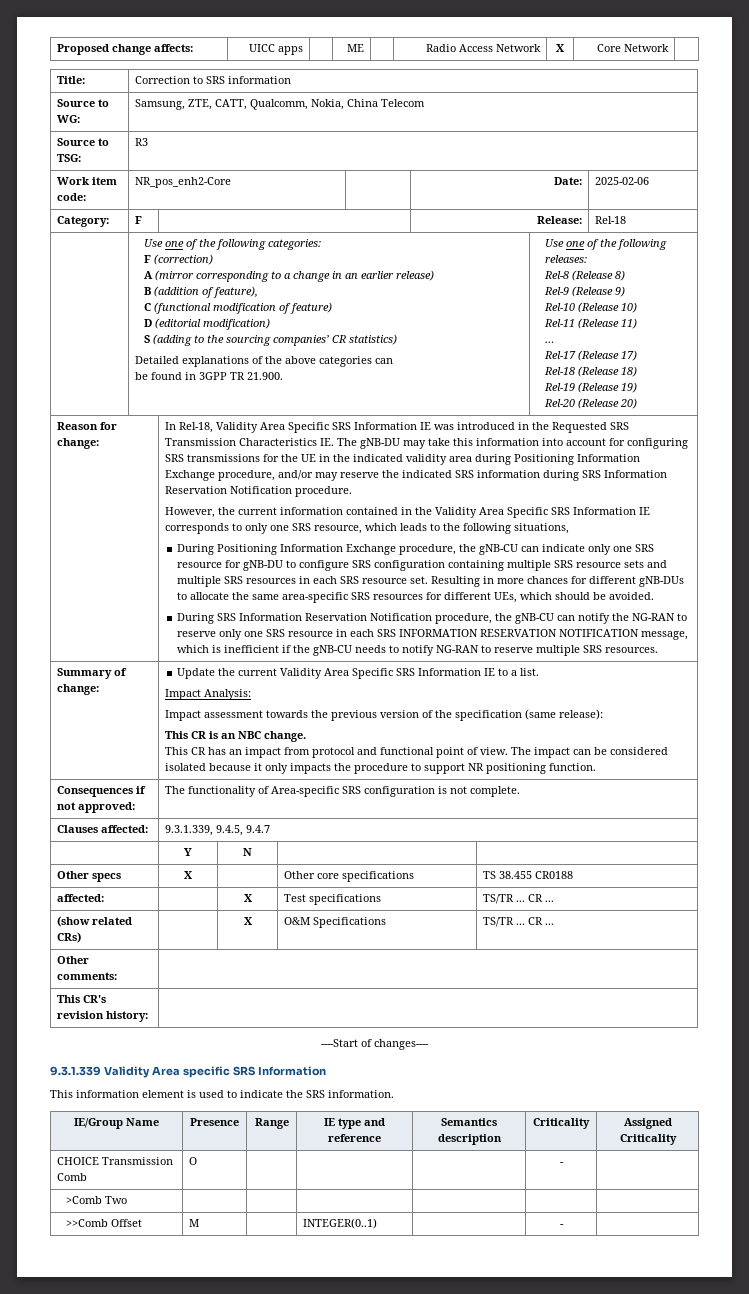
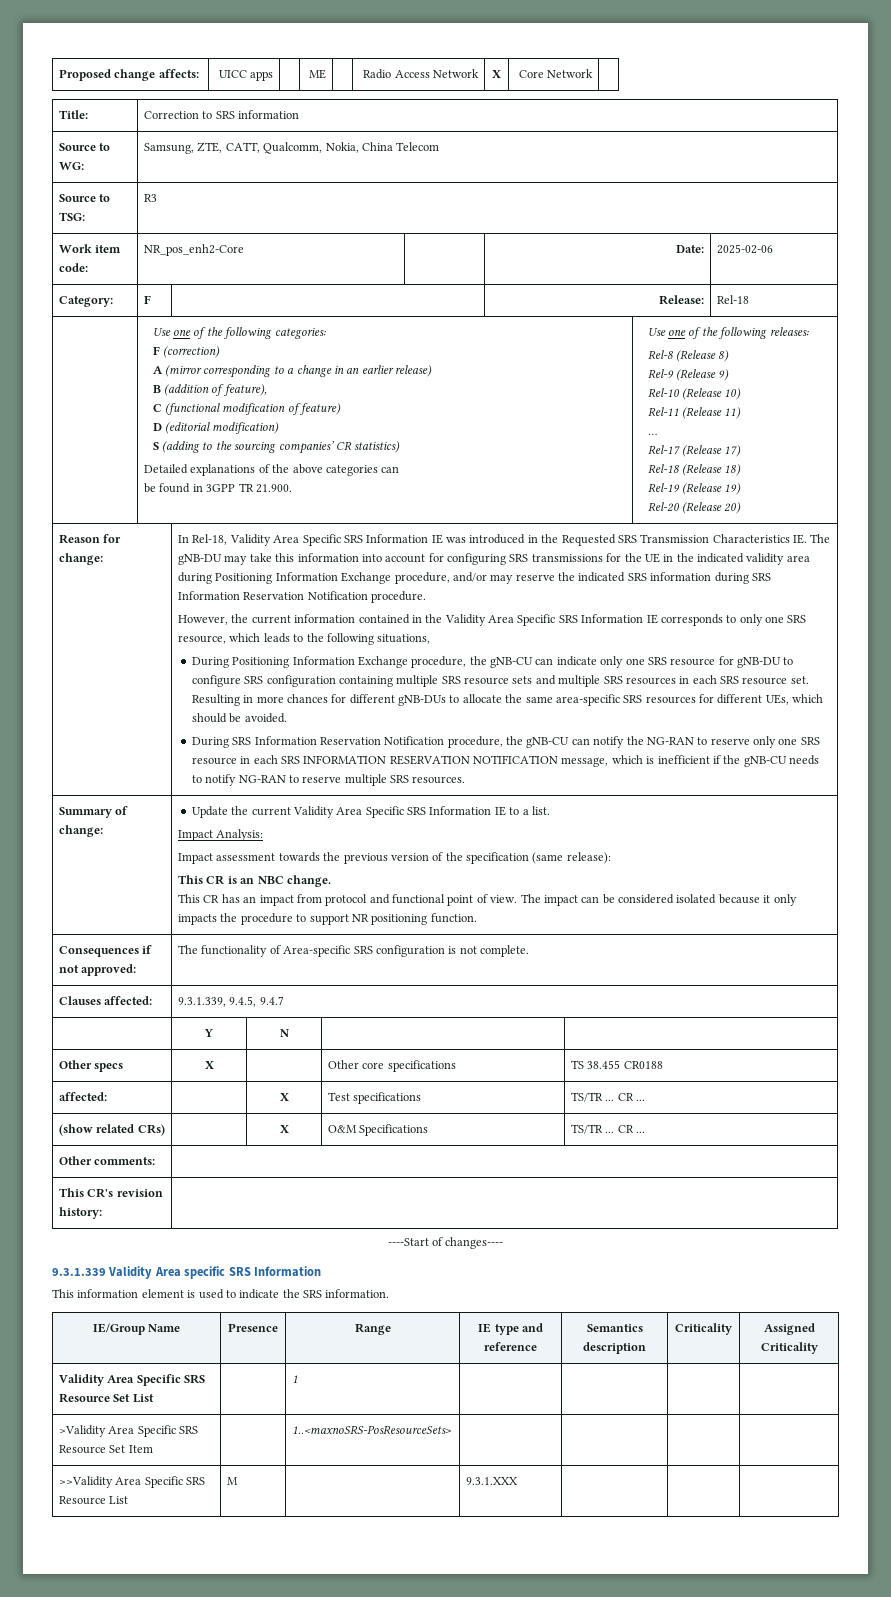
- CHOICE Transmission Comb | O | | | | - |
- >Comb Two | | | | | |
- >>Comb Offset | M | | INTEGER(0..1) | | - |
+ Validity Area Specific SRS Resource Set List | | 1 | | | |
+ >Validity Area Specific SRS Resource Set Item | | 1..<maxnoSRS-PosResourceSets> | | | |
+ >>Validity Area Specific SRS Resource List | M | | 9.3.1.XXX | | |

